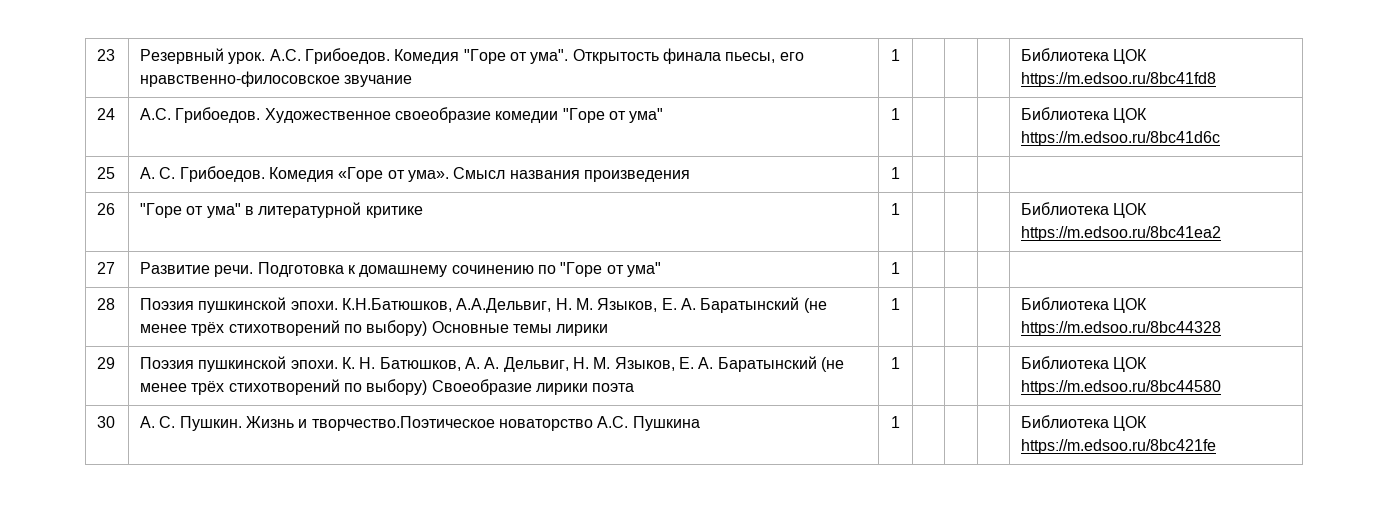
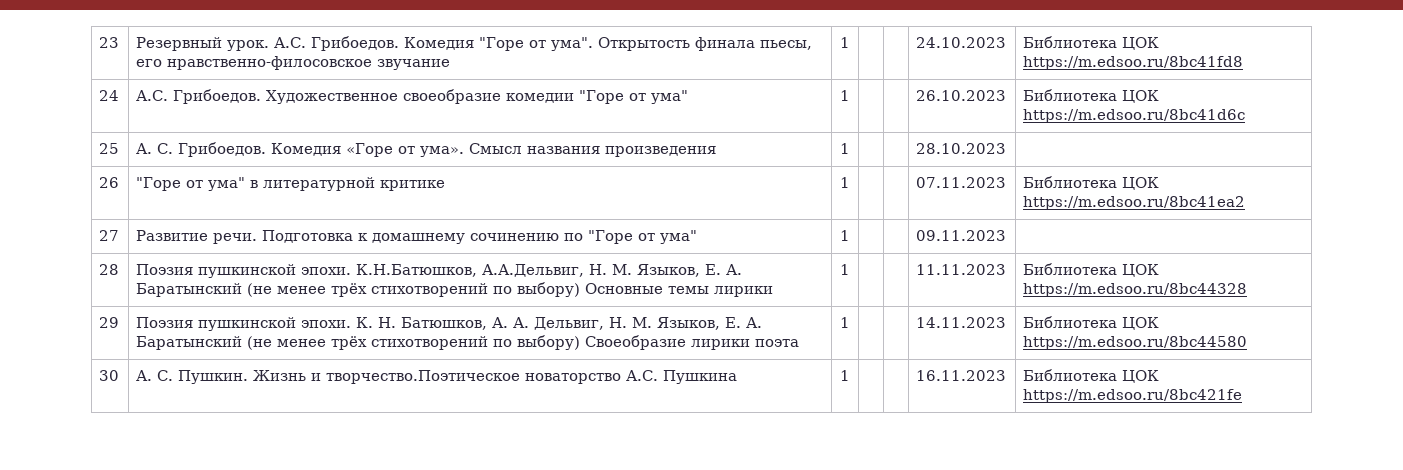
- 23 | Резервный урок. А.С. Грибоедов. Комедия "Горе от ума". Открытость финала пьесы, его нравственно-филосовское звучание | 1 | | | | Библиотека ЦОК https://m.edsoo.ru/8bc41fd8
+ 23 | Резервный урок. А.С. Грибоедов. Комедия "Горе от ума". Открытость финала пьесы, его нравственно-филосовское звучание | 1 | | | 24.10.2023 | Библиотека ЦОК https://m.edsoo.ru/8bc41fd8
- 24 | А.С. Грибоедов. Художественное своеобразие комедии "Горе от ума" | 1 | | | | Библиотека ЦОК https://m.edsoo.ru/8bc41d6c
+ 24 | А.С. Грибоедов. Художественное своеобразие комедии "Горе от ума" | 1 | | | 26.10.2023 | Библиотека ЦОК https://m.edsoo.ru/8bc41d6c
- 25 | А. С. Грибоедов. Комедия «Горе от ума». Смысл названия произведения | 1 | | | |
+ 25 | А. С. Грибоедов. Комедия «Горе от ума». Смысл названия произведения | 1 | | | 28.10.2023 |
- 26 | "Горе от ума" в литературной критике | 1 | | | | Библиотека ЦОК https://m.edsoo.ru/8bc41ea2
+ 26 | "Горе от ума" в литературной критике | 1 | | | 07.11.2023 | Библиотека ЦОК https://m.edsoo.ru/8bc41ea2
- 27 | Развитие речи. Подготовка к домашнему сочинению по "Горе от ума" | 1 | | | |
+ 27 | Развитие речи. Подготовка к домашнему сочинению по "Горе от ума" | 1 | | | 09.11.2023 |
- 28 | Поэзия пушкинской эпохи. К.Н.Батюшков, А.А.Дельвиг, Н. М. Языков, Е. А. Баратынский (не менее трёх стихотворений по выбору) Основные темы лирики | 1 | | | | Библиотека ЦОК https://m.edsoo.ru/8bc44328
+ 28 | Поэзия пушкинской эпохи. К.Н.Батюшков, А.А.Дельвиг, Н. М. Языков, Е. А. Баратынский (не менее трёх стихотворений по выбору) Основные темы лирики | 1 | | | 11.11.2023 | Библиотека ЦОК https://m.edsoo.ru/8bc44328
- 29 | Поэзия пушкинской эпохи. К. Н. Батюшков, А. А. Дельвиг, Н. М. Языков, Е. А. Баратынский (не менее трёх стихотворений по выбору) Своеобразие лирики поэта | 1 | | | | Библиотека ЦОК https://m.edsoo.ru/8bc44580
+ 29 | Поэзия пушкинской эпохи. К. Н. Батюшков, А. А. Дельвиг, Н. М. Языков, Е. А. Баратынский (не менее трёх стихотворений по выбору) Своеобразие лирики поэта | 1 | | | 14.11.2023 | Библиотека ЦОК https://m.edsoo.ru/8bc44580
- 30 | А. С. Пушкин. Жизнь и творчество.Поэтическое новаторство А.С. Пушкина | 1 | | | | Библиотека ЦОК https://m.edsoo.ru/8bc421fe
+ 30 | А. С. Пушкин. Жизнь и творчество.Поэтическое новаторство А.С. Пушкина | 1 | | | 16.11.2023 | Библиотека ЦОК https://m.edsoo.ru/8bc421fe

